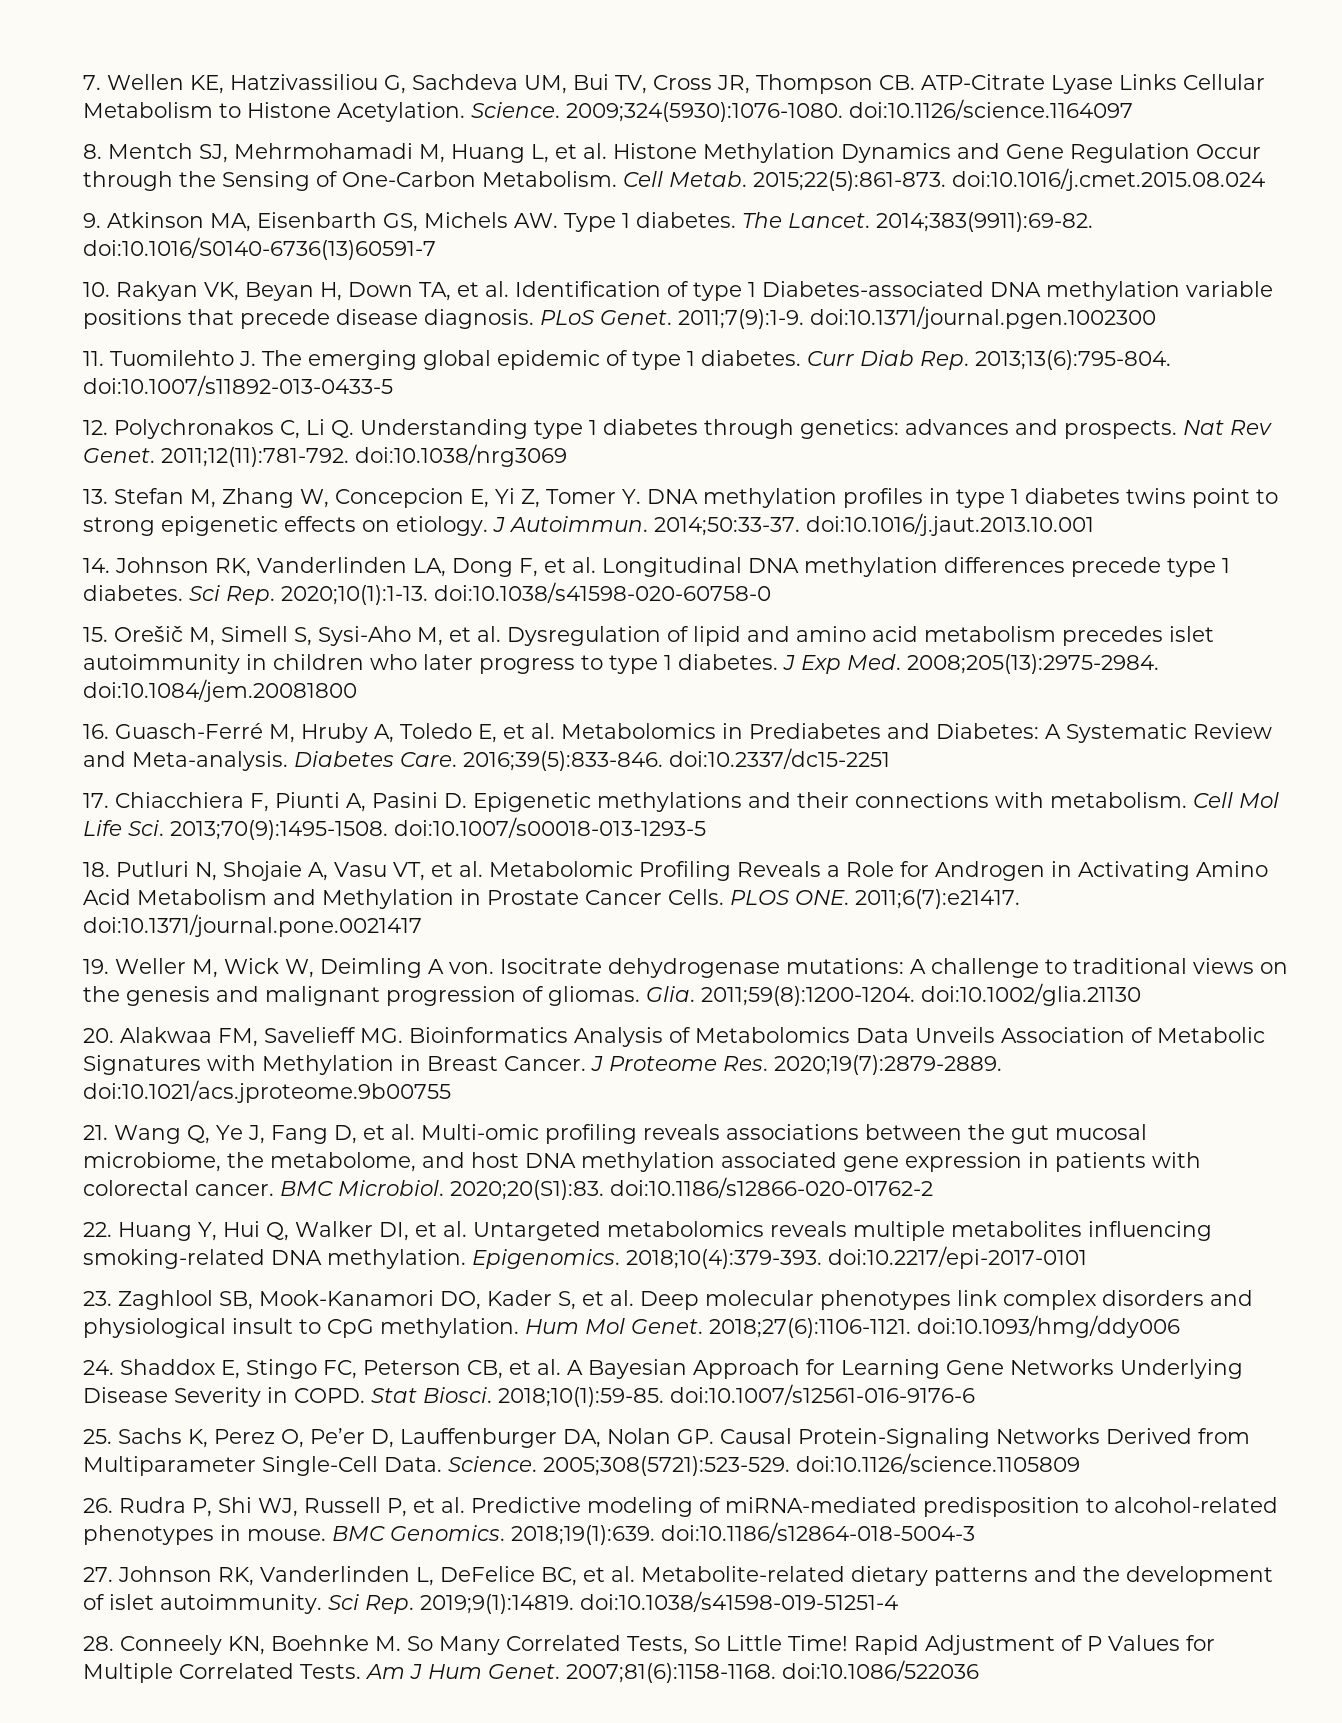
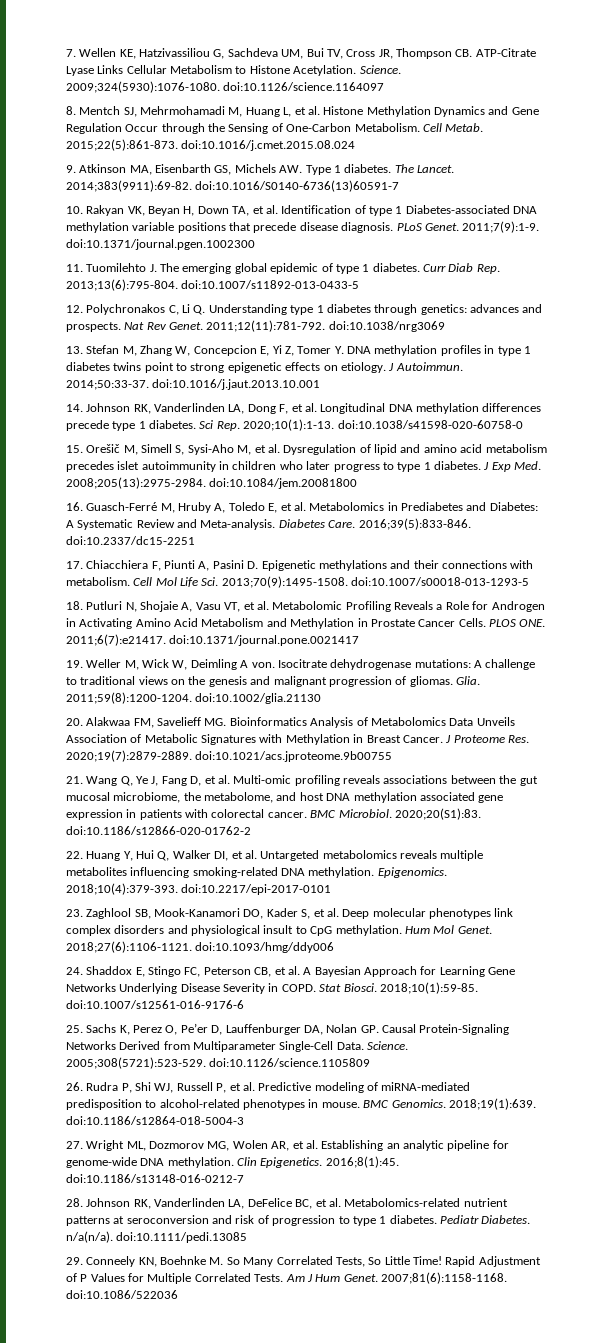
- 27. Johnson RK, Vanderlinden L, DeFelice BC, et al. Metabolite-related dietary patterns and the development of islet autoimmunity. Sci Rep. 2019;9(1):14819. doi:10.1038/s41598-019-51251-4
- 28. Conneely KN, Boehnke M. So Many Correlated Tests, So Little Time!
+ 27. Wright ML, Dozmorov MG, Wolen AR, et al. Establishing an analytic pipeline for genome-wide DNA methylation. Clin Epigenetics. 2016;8(1):45. doi:10.1186/s13148-016-0212-7
+ 28. Johnson RK, Vanderlinden LA, DeFelice BC, et al. Metabolomics-related nutrient patterns at seroconversion and risk of progression to type 1 diabetes. Pediatr Diabetes. n/a(n/a). doi:10.1111/pedi.13085
+ 29. Conneely KN, Boehnke M. So Many Correlated Tests, So Little Time!

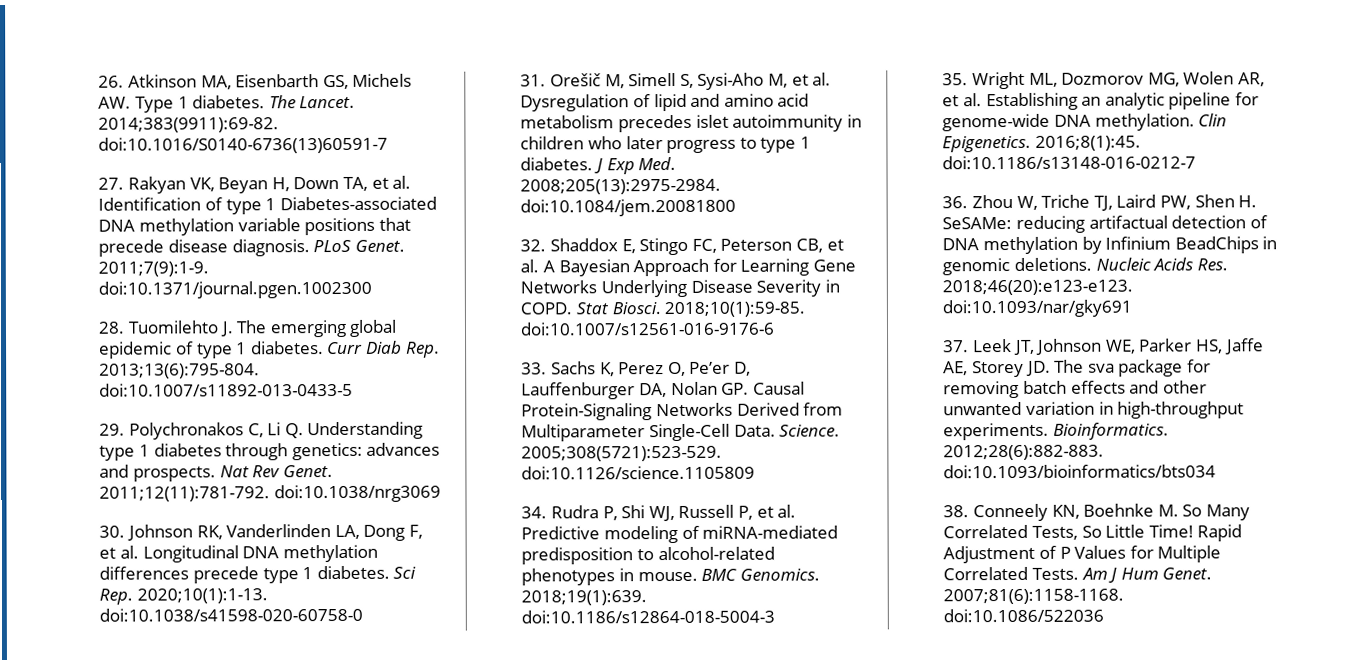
- 7. Wellen KE, Hatzivassiliou G, Sachdeva UM, Bui TV, Cross JR, Thompson CB. ATP-Citrate Lyase Links Cellular Metabolism to Histone Acetylation. Science. 2009;324(5930):1076-1080. doi:10.1126/science.1164097
- 8. Mentch SJ, Mehrmohamadi M, Huang L, et al. Histone Methylation Dynamics and Gene Regulation Occur through the Sensing of One-Carbon Metabolism. Cell Metab. 2015;22(5):861-873. doi:10.1016/j.cmet.2015.08.024
- 9. Atkinson MA, Eisenbarth GS, Michels AW. Type 1 diabetes.
+ 26. Atkinson MA, Eisenbarth GS, Michels AW. Type 1 diabetes.
- 10. Rakyan VK, Beyan H, Down TA, et al. Identification of type 1 Diabetes-associated DNA methylation variable positions that precede disease diagnosis.
+ 27. Rakyan VK, Beyan H, Down TA, et al. Identification of type 1 Diabetes-associated DNA methylation variable positions that precede disease diagnosis.
- 11. Tuomilehto J. The emerging global epidemic of type 1 diabetes.
+ 28. Tuomilehto J. The emerging global epidemic of type 1 diabetes.
- 12. Polychronakos C, Li Q. Understanding type 1 diabetes through genetics: advances and prospects.
+ 29. Polychronakos C, Li Q. Understanding type 1 diabetes through genetics: advances and prospects.
- 13. Stefan M, Zhang W, Concepcion E, Yi Z, Tomer Y. DNA methylation profiles in type 1 diabetes twins point to strong epigenetic effects on etiology. J Autoimmun. 2014;50:33-37. doi:10.1016/j.jaut.2013.10.001
- 14. Johnson RK, Vanderlinden LA, Dong F, et al. Longitudinal DNA methylation differences precede type 1 diabetes.
+ 30. Johnson RK, Vanderlinden LA, Dong F, et al. Longitudinal DNA methylation differences precede type 1 diabetes.
- 15. Orešič M, Simell S, Sysi-Aho M, et al. Dysregulation of lipid and amino acid metabolism precedes islet autoimmunity in children who later progress to type 1 diabetes.
+ 31. Orešič M, Simell S, Sysi-Aho M, et al. Dysregulation of lipid and amino acid metabolism precedes islet autoimmunity in children who later progress to type 1 diabetes.
- 16. Guasch-Ferré M, Hruby A, Toledo E, et al. Metabolomics in Prediabetes and Diabetes: A Systematic Review and Meta-analysis. Diabetes Care. 2016;39(5):833-846. doi:10.2337/dc15-2251
- 17. Chiacchiera F, Piunti A, Pasini D. Epigenetic methylations and their connections with metabolism. Cell Mol Life Sci. 2013;70(9):1495-1508. doi:10.1007/s00018-013-1293-5
- 18. Putluri N, Shojaie A, Vasu VT, et al. Metabolomic Profiling Reveals a Role for Androgen in Activating Amino Acid Metabolism and Methylation in Prostate Cancer Cells. PLOS ONE. 2011;6(7):e21417. doi:10.1371/journal.pone.0021417
- 19. Weller M, Wick W, Deimling A von. Isocitrate dehydrogenase mutations: A challenge to traditional views on the genesis and malignant progression of gliomas. Glia. 2011;59(8):1200-1204. doi:10.1002/glia.21130
- 20. Alakwaa FM, Savelieff MG. Bioinformatics Analysis of Metabolomics Data Unveils Association of Metabolic Signatures with Methylation in Breast Cancer. J Proteome Res. 2020;19(7):2879-2889. doi:10.1021/acs.jproteome.9b00755
- 21. Wang Q, Ye J, Fang D, et al. Multi-omic profiling reveals associations between the gut mucosal microbiome, the metabolome, and host DNA methylation associated gene expression in patients with colorectal cancer. BMC Microbiol. 2020;20(S1):83. doi:10.1186/s12866-020-01762-2
- 22. Huang Y, Hui Q, Walker DI, et al. Untargeted metabolomics reveals multiple metabolites influencing smoking-related DNA methylation. Epigenomics. 2018;10(4):379-393. doi:10.2217/epi-2017-0101
- 23. Zaghlool SB, Mook-Kanamori DO, Kader S, et al. Deep molecular phenotypes link complex disorders and physiological insult to CpG methylation. Hum Mol Genet. 2018;27(6):1106-1121. doi:10.1093/hmg/ddy006
- 24. Shaddox E, Stingo FC, Peterson CB, et al. A Bayesian Approach for Learning Gene Networks Underlying Disease Severity in COPD.
+ 32. Shaddox E, Stingo FC, Peterson CB, et al. A Bayesian Approach for Learning Gene Networks Underlying Disease Severity in COPD.
- 25. Sachs K, Perez O, Pe’er D, Lauffenburger DA, Nolan GP. Causal Protein-Signaling Networks Derived from Multiparameter Single-Cell Data.
+ 33. Sachs K, Perez O, Pe’er D, Lauffenburger DA, Nolan GP. Causal Protein-Signaling Networks Derived from Multiparameter Single-Cell Data.
- 26. Rudra P, Shi WJ, Russell P, et al. Predictive modeling of miRNA-mediated predisposition to alcohol-related phenotypes in mouse.
+ 34. Rudra P, Shi WJ, Russell P, et al. Predictive modeling of miRNA-mediated predisposition to alcohol-related phenotypes in mouse.
- 27. Wright ML, Dozmorov MG, Wolen AR, et al. Establishing an analytic pipeline for genome-wide DNA methylation.
+ 35. Wright ML, Dozmorov MG, Wolen AR, et al. Establishing an analytic pipeline for genome-wide DNA methylation.
- 28. Johnson RK, Vanderlinden LA, DeFelice BC, et al. Metabolomics-related nutrient patterns at seroconversion and risk of progression to type 1 diabetes. Pediatr Diabetes. n/a(n/a). doi:10.1111/pedi.13085
- 29. Conneely KN, Boehnke M. So Many Correlated Tests, So Little Time!
+ 36. Zhou W, Triche TJ, Laird PW, Shen H. SeSAMe: reducing artifactual detection of DNA methylation by Infinium BeadChips in genomic deletions. Nucleic Acids Res. 2018;46(20):e123-e123. doi:10.1093/nar/gky691
+ 37. Leek JT, Johnson WE, Parker HS, Jaffe AE, Storey JD. The sva package for removing batch effects and other unwanted variation in high-throughput experiments. Bioinformatics. 2012;28(6):882-883. doi:10.1093/bioinformatics/bts034
+ 38. Conneely KN, Boehnke M. So Many Correlated Tests, So Little Time!

